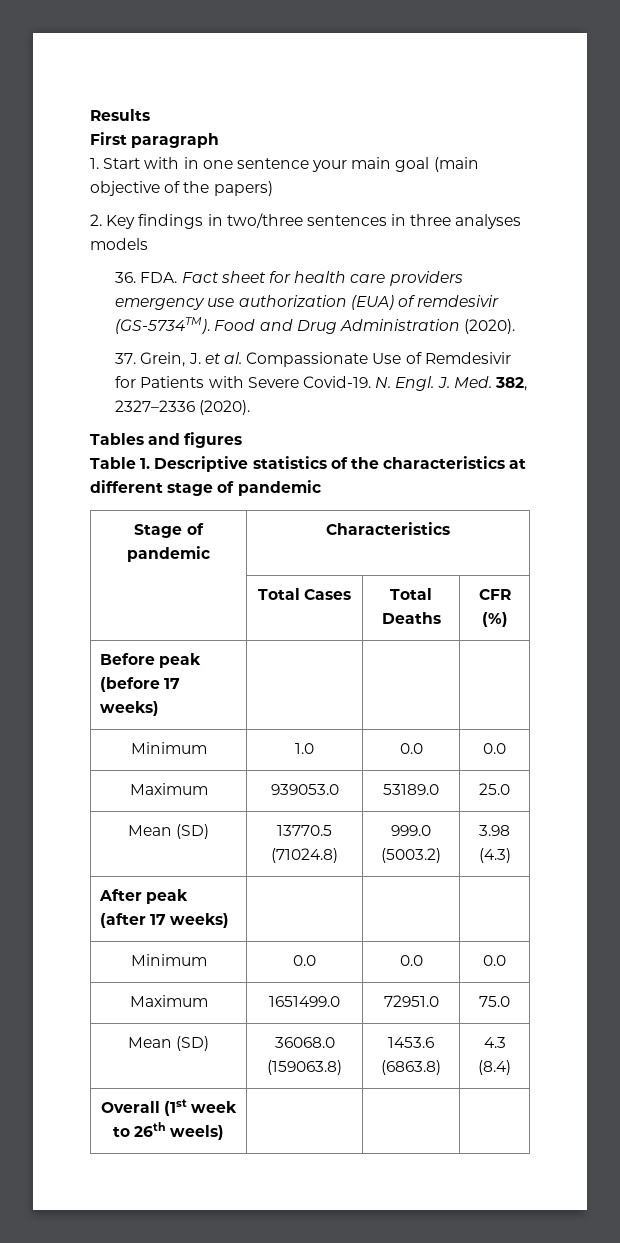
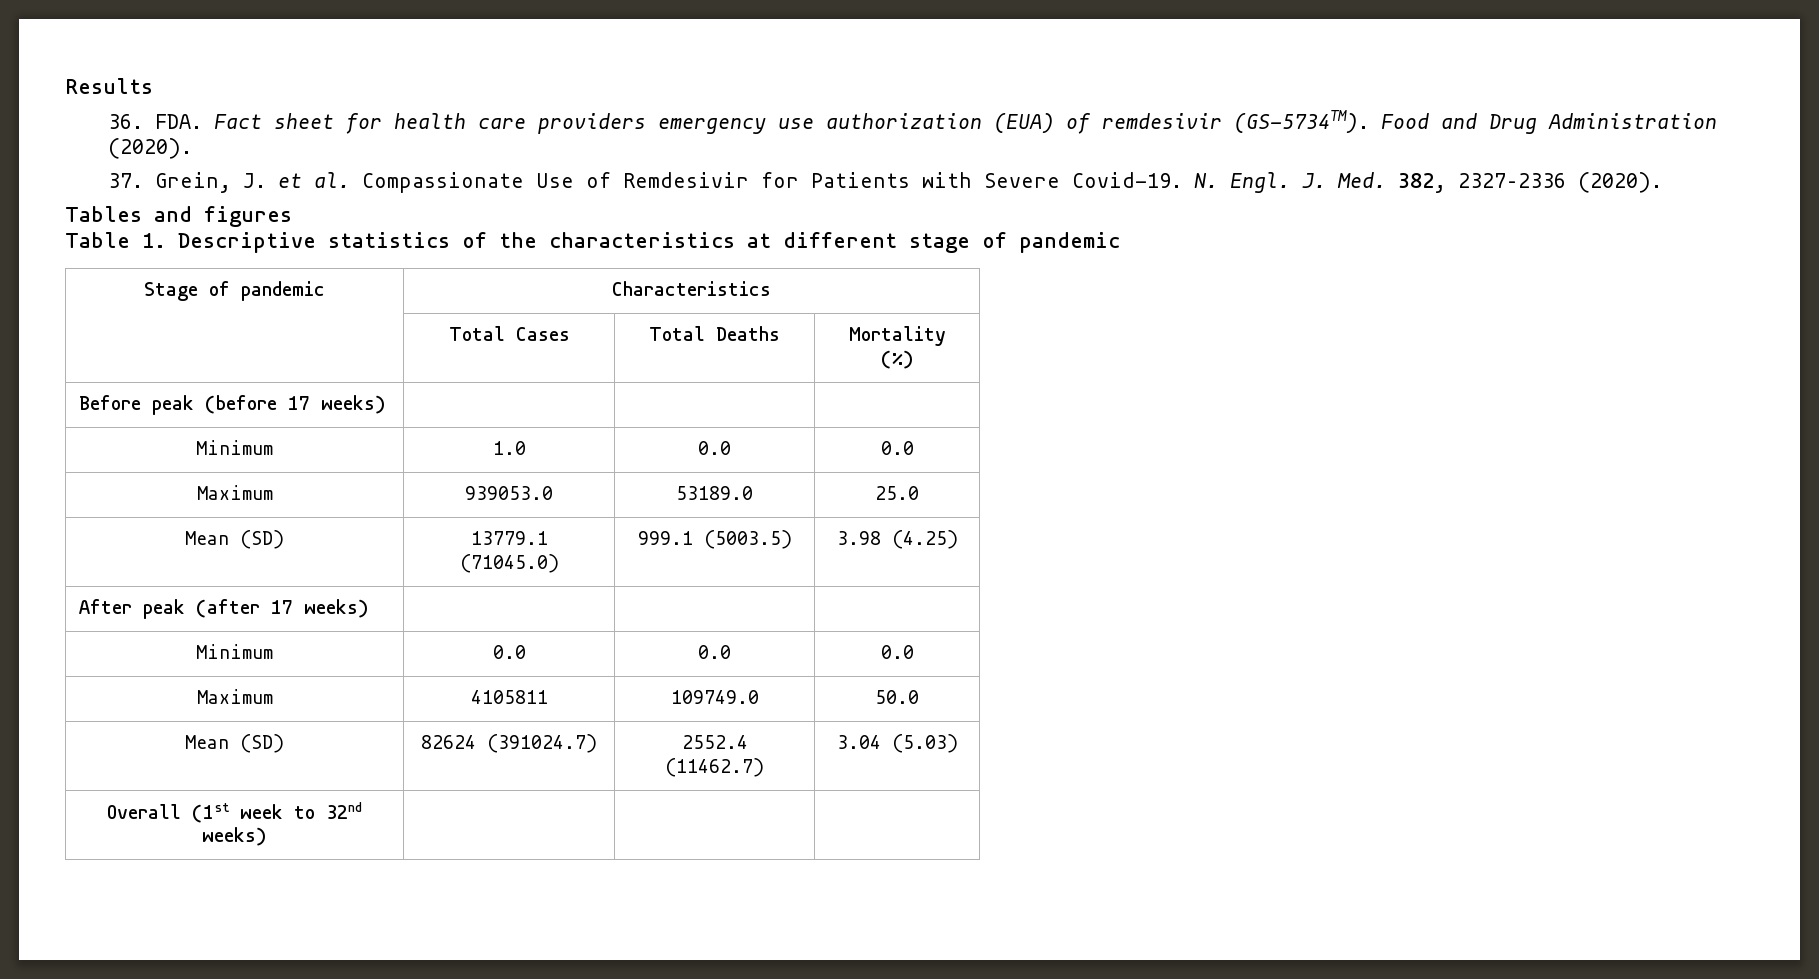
- First paragraph
- 1. Start with in one sentence your main goal (main objective of the papers)
- 2. Key findings in two/three sentences in three analyses models
- | Total Cases | Total Deaths | CFR (%)
+ | Total Cases | Total Deaths | Mortality (%)
- Mean (SD) | 13770.5 (71024.8) | 999.0 (5003.2) | 3.98 (4.3)
+ Mean (SD) | 13779.1 (71045.0) | 999.1 (5003.5) | 3.98 (4.25)
- Maximum | 1651499.0 | 72951.0 | 75.0
- Mean (SD) | 36068.0 (159063.8) | 1453.6 (6863.8) | 4.3 (8.4)
+ Maximum | 4105811 | 109749.0 | 50.0
+ Mean (SD) | 82624 (391024.7) | 2552.4 (11462.7) | 3.04 (5.03)
- Overall (1st week to 26th weels) | | |
+ Overall (1st week to 32nd weeks) | | |

